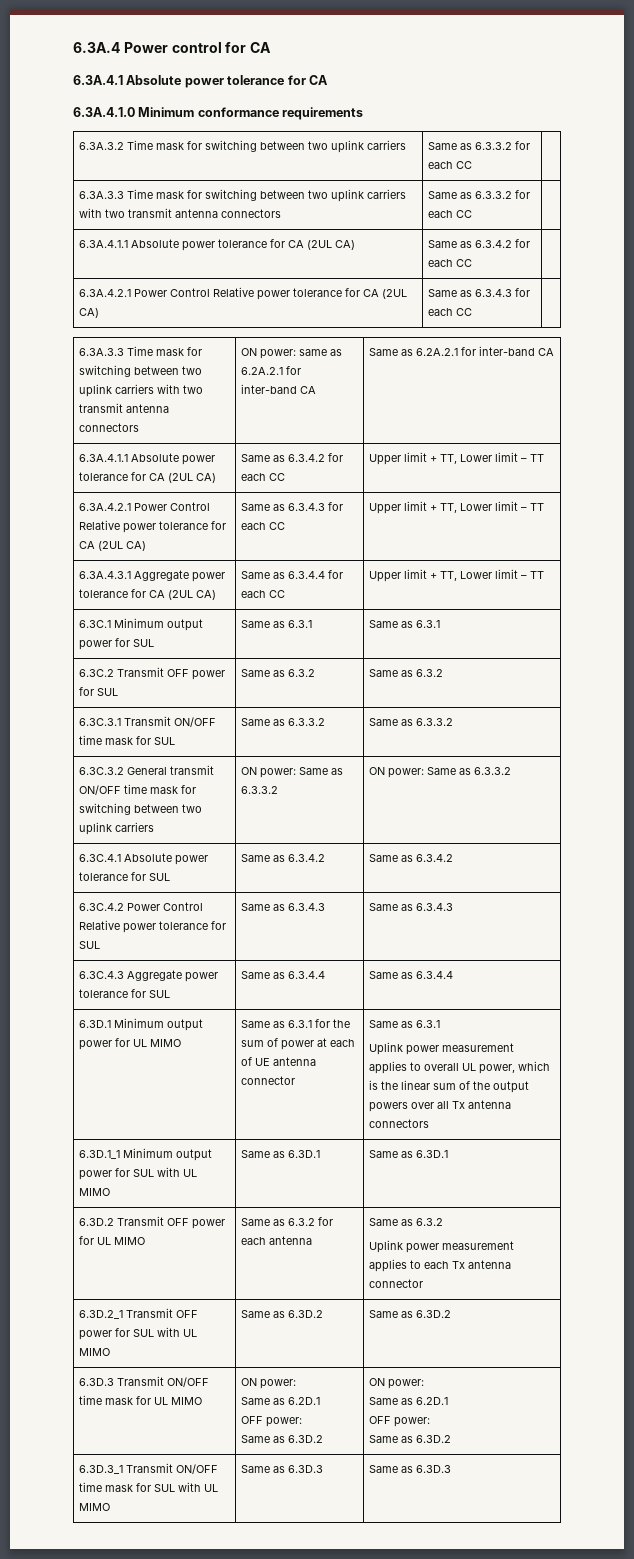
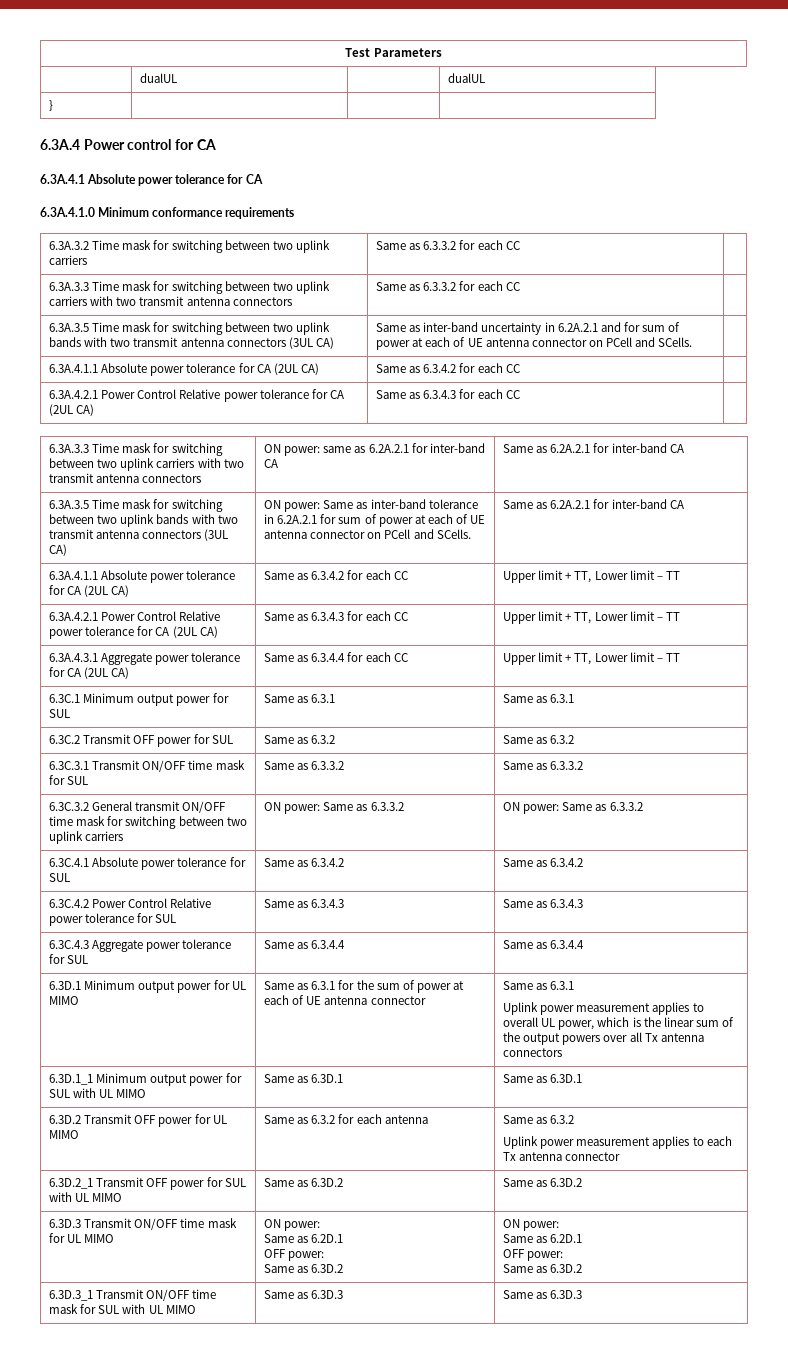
+ Test Parameters
+ | dualUL | | dualUL
+ } | | |
+ 6.3A.3.5 Time mask for switching between two uplink bands with two transmit antenna connectors (3UL CA) | Same as inter-band uncertainty in 6.2A.2.1 and for sum of power at each of UE antenna connector on PCell and SCells. |
+ 6.3A.3.5 Time mask for switching between two uplink bands with two transmit antenna connectors (3UL CA) | ON power: Same as inter-band tolerance in 6.2A.2.1 for sum of power at each of UE antenna connector on PCell and SCells. | Same as 6.2A.2.1 for inter-band CA

